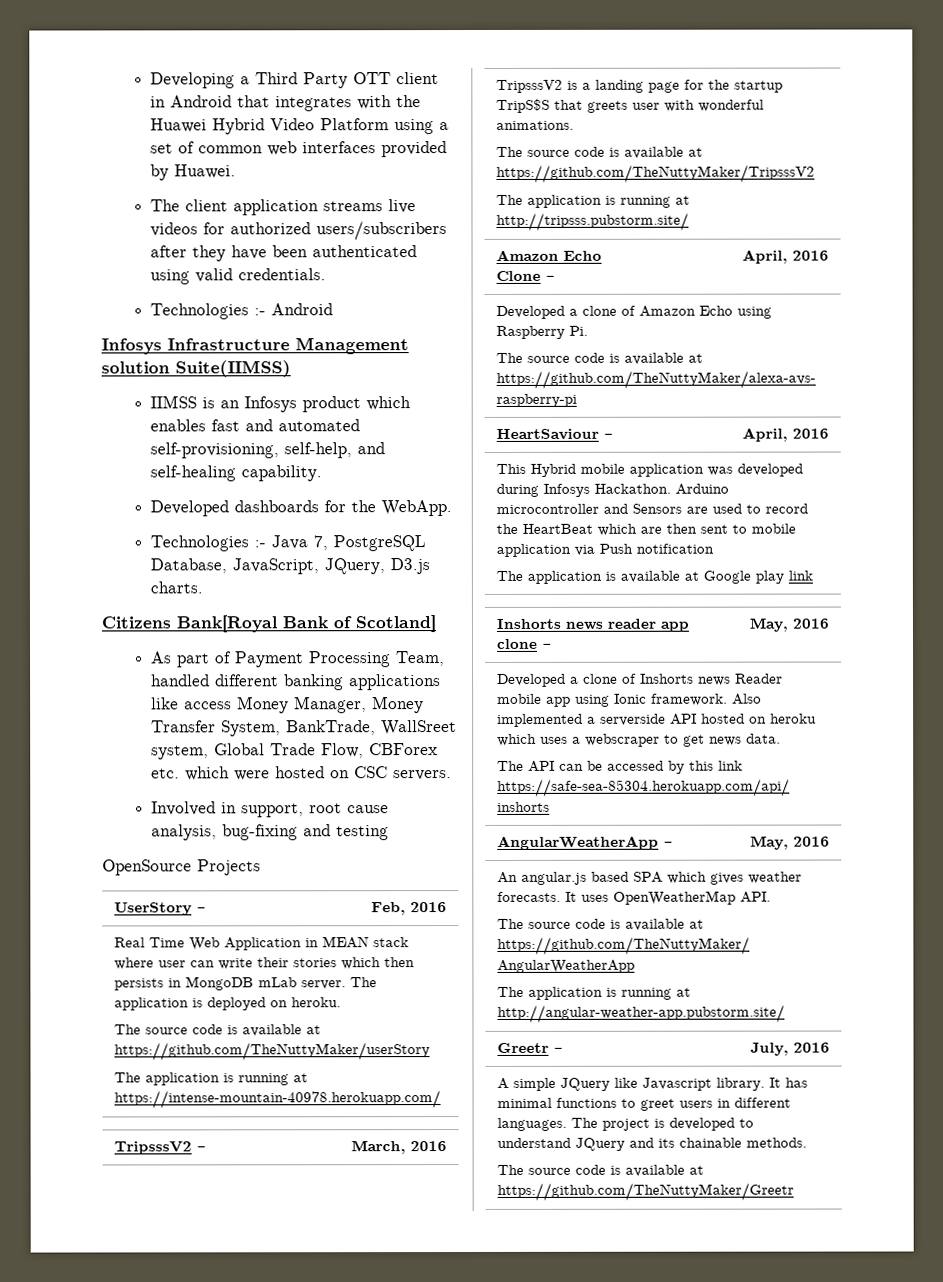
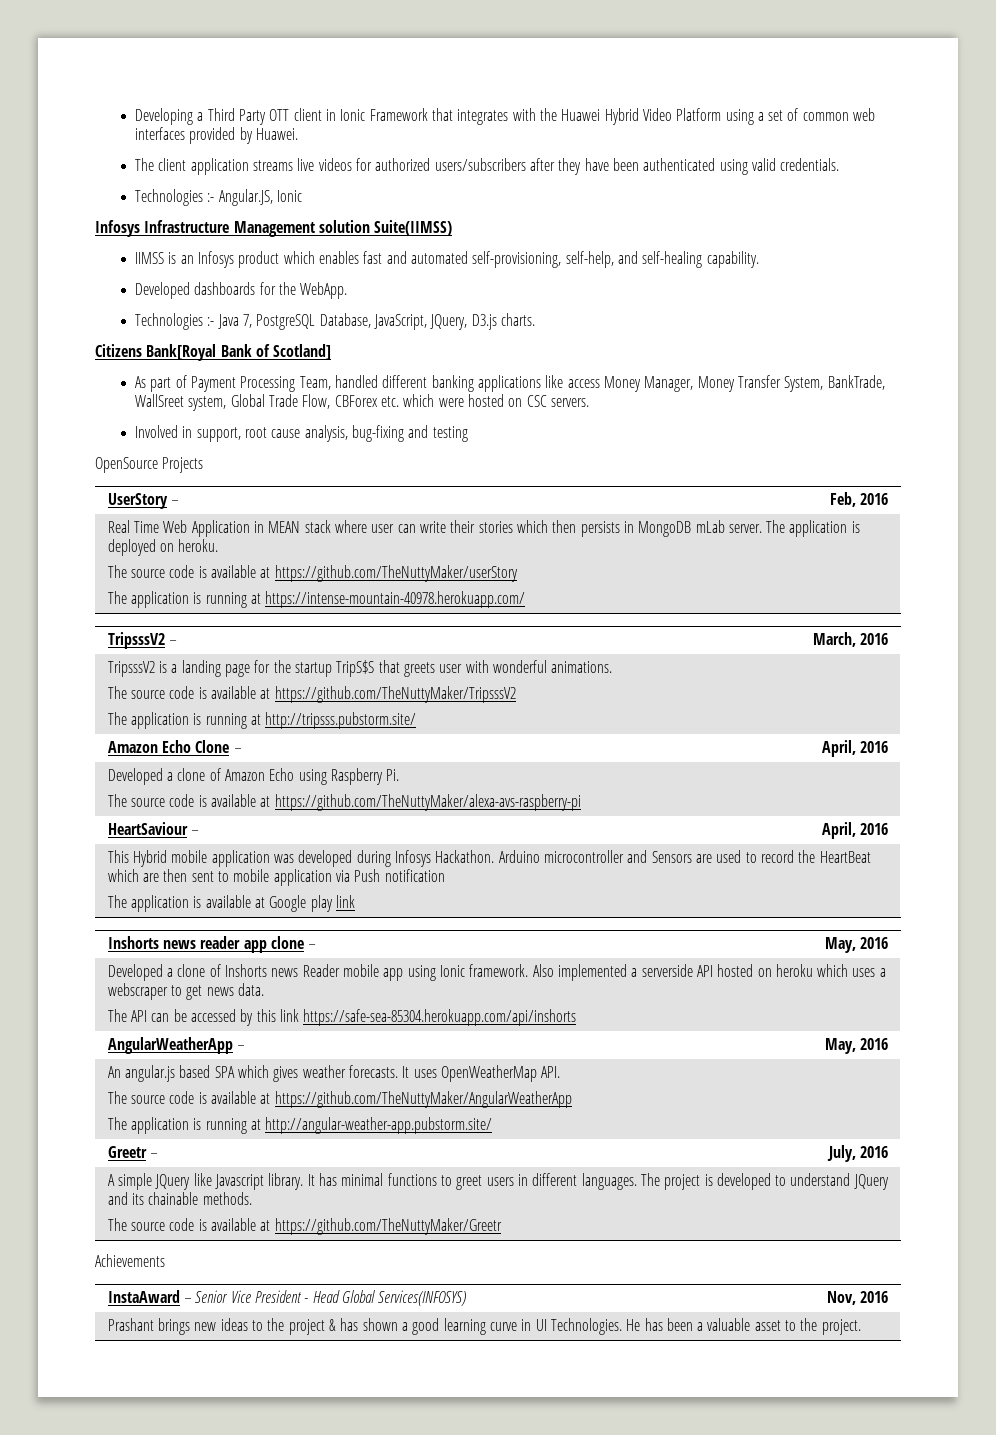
- Developing a Third Party OTT client in Android that integrates with the Huawei Hybrid Video Platform using a set of common web interfaces provided by Huawei.
+ Developing a Third Party OTT client in Ionic Framework that integrates with the Huawei Hybrid Video Platform using a set of common web interfaces provided by Huawei.
- Technologies :- Android
+ Technologies :- Angular.JS, Ionic
+ Achievements
+ InstaAward – Senior Vice President - Head Global Services(INFOSYS) | Nov, 2016
+ Prashant brings new ideas to the project & has shown a good learning curve in UI Technologies. He has been a valuable asset to the project.

